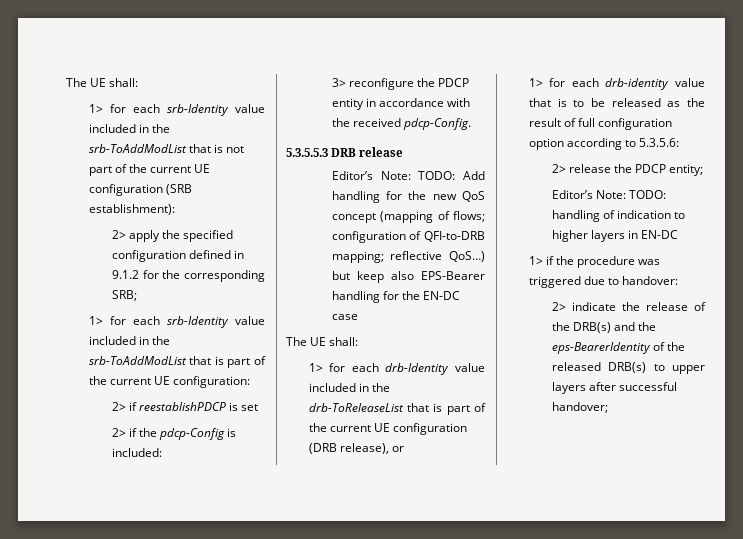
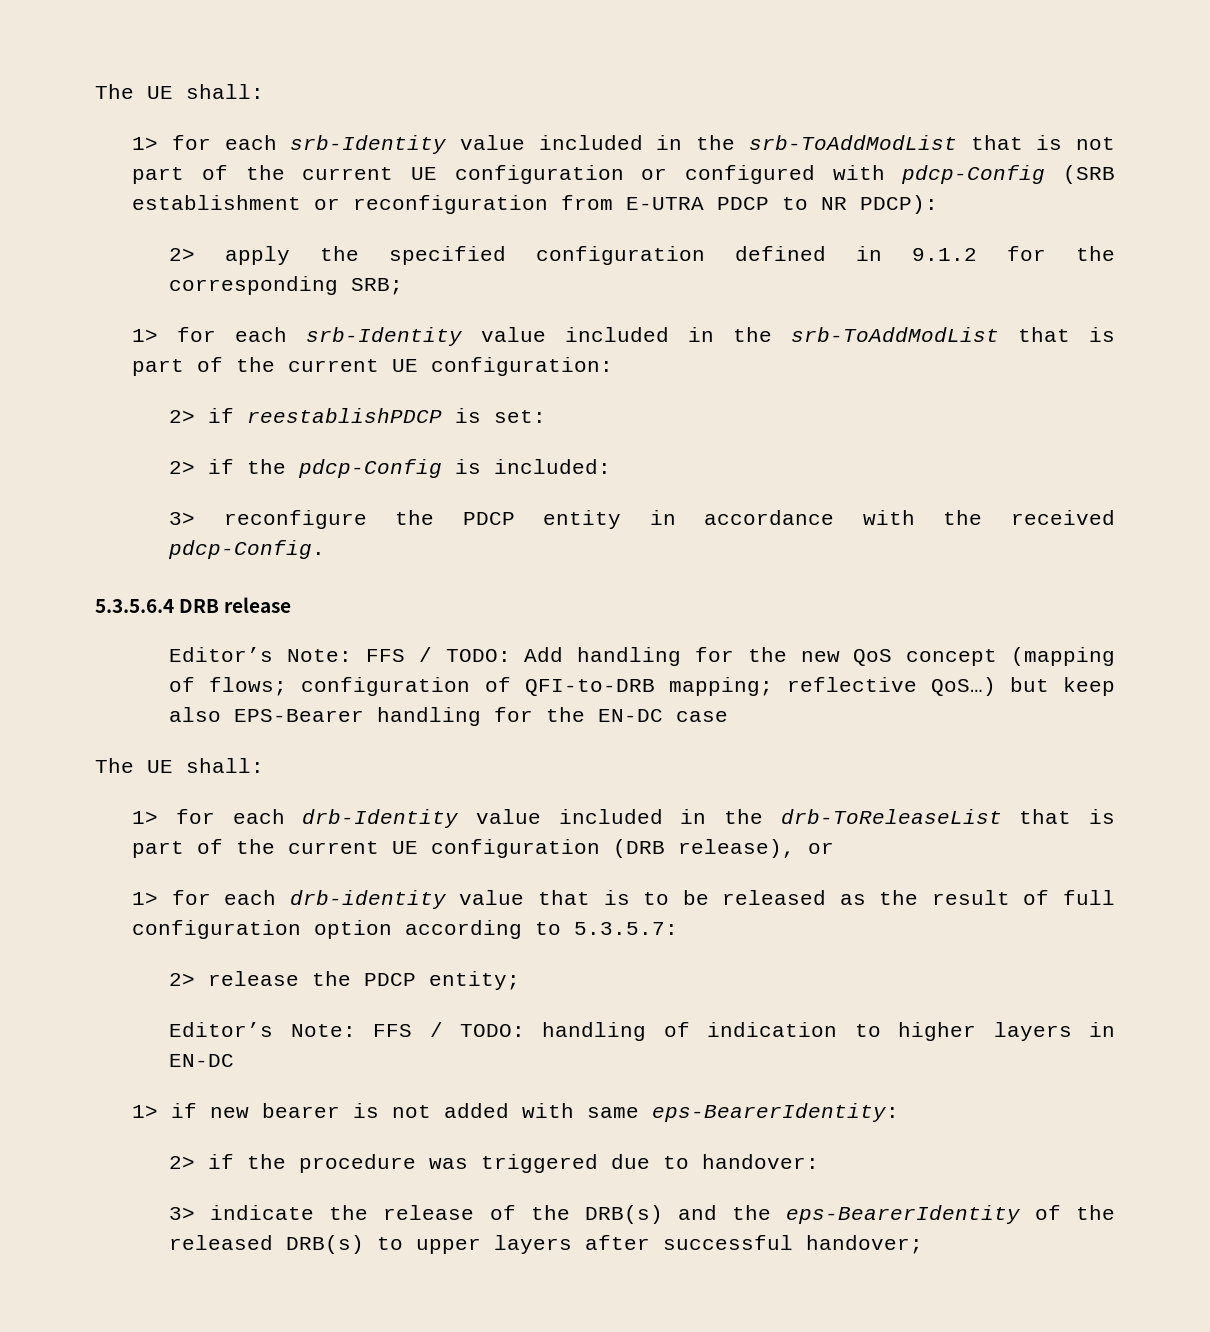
- 1> for each srb-Identity value included in the srb-ToAddModList that is not part of the current UE configuration (SRB establishment):
+ 1> for each srb-Identity value included in the srb-ToAddModList that is not part of the current UE configuration or configured with pdcp-Config (SRB establishment or reconfiguration from E-UTRA PDCP to NR PDCP):
- 2> if reestablishPDCP is set
+ 2> if reestablishPDCP is set:
- 5.3.5.5.3 DRB release
+ 5.3.5.6.4 DRB release
- Editor’s Note: TODO: Add handling for the new QoS concept (mapping of flows; configuration of QFI-to-DRB mapping; reflective QoS…) but keep also EPS-Bearer handling for the EN-DC case
+ Editor’s Note: FFS / TODO: Add handling for the new QoS concept (mapping of flows; configuration of QFI-to-DRB mapping; reflective QoS…) but keep also EPS-Bearer handling for the EN-DC case
- 1> for each drb-identity value that is to be released as the result of full configuration option according to 5.3.5.6:
+ 1> for each drb-identity value that is to be released as the result of full configuration option according to 5.3.5.7:
- Editor’s Note: TODO: handling of indication to higher layers in EN-DC
+ Editor’s Note: FFS / TODO: handling of indication to higher layers in EN-DC
- 1> if the procedure was triggered due to handover:
+ 1> if new bearer is not added with same eps-BearerIdentity:
+ 2> if the procedure was triggered due to handover:
- 2> indicate the release of the DRB(s) and the eps-BearerIdentity of the released DRB(s) to upper layers after successful handover;
+ 3> indicate the release of the DRB(s) and the eps-BearerIdentity of the released DRB(s) to upper layers after successful handover;

